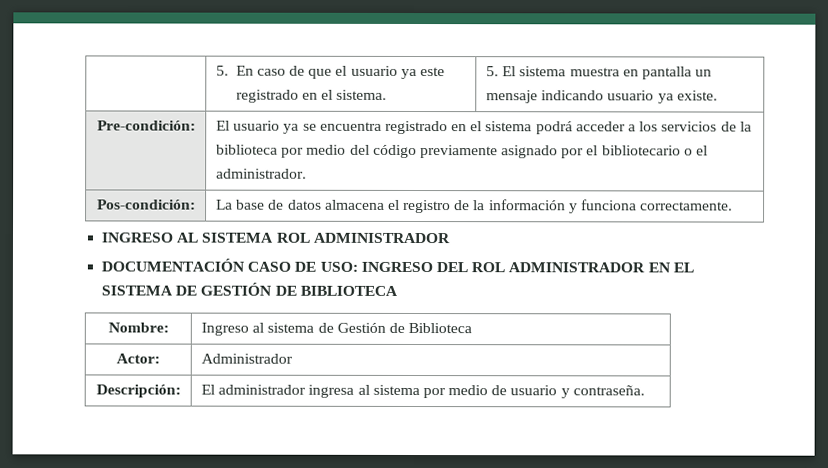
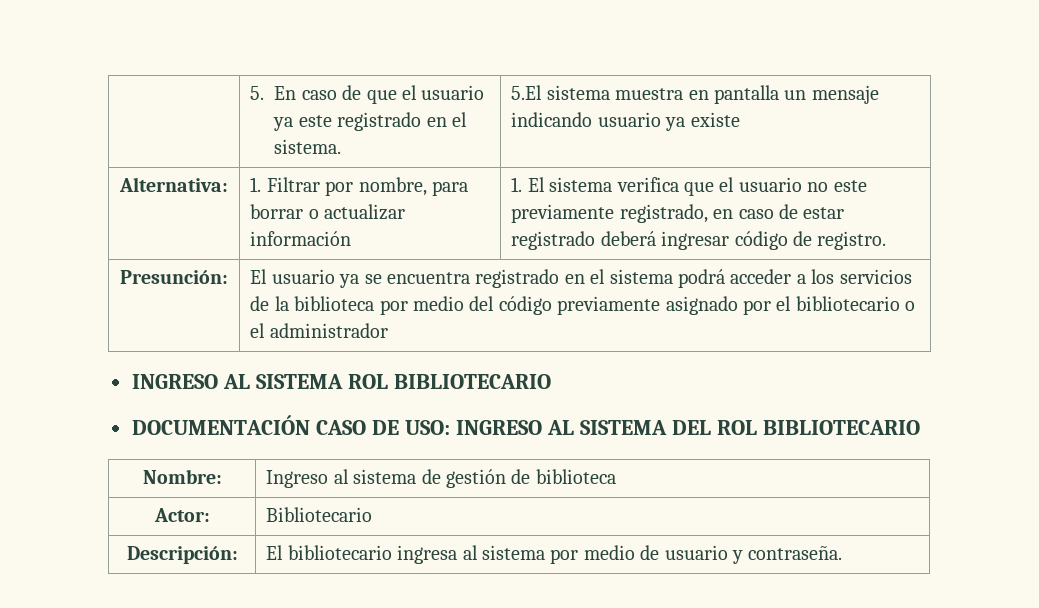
- | 5. En caso de que el usuario ya este registrado en el sistema. | 5. El sistema muestra en pantalla un mensaje indicando usuario ya existe.
- Pre-condición: | El usuario ya se encuentra registrado en el sistema podrá acceder a los servicios de la biblioteca por medio del código previamente asignado por el bibliotecario o el administrador.
- Pos-condición: | La base de datos almacena el registro de la información y funciona correctamente.
+ | 5. En caso de que el usuario ya este registrado en el sistema. | 5.El sistema muestra en pantalla un mensaje indicando usuario ya existe
+ Alternativa: | 1. Filtrar por nombre, para borrar o actualizar información | 1. El sistema verifica que el usuario no este previamente registrado, en caso de estar registrado deberá ingresar código de registro.
+ Presunción: | El usuario ya se encuentra registrado en el sistema podrá acceder a los servicios de la biblioteca por medio del código previamente asignado por el bibliotecario o el administrador
- INGRESO AL SISTEMA ROL ADMINISTRADOR
+ INGRESO AL SISTEMA ROL BIBLIOTECARIO
- DOCUMENTACIÓN CASO DE USO: INGRESO DEL ROL ADMINISTRADOR EN EL SISTEMA DE GESTIÓN DE BIBLIOTECA
+ DOCUMENTACIÓN CASO DE USO: INGRESO AL SISTEMA DEL ROL BIBLIOTECARIO
- Nombre: | Ingreso al sistema de Gestión de Biblioteca
+ Nombre: | Ingreso al sistema de gestión de biblioteca
- Actor: | Administrador
+ Actor: | Bibliotecario
- Descripción: | El administrador ingresa al sistema por medio de usuario y contraseña.
+ Descripción: | El bibliotecario ingresa al sistema por medio de usuario y contraseña.

